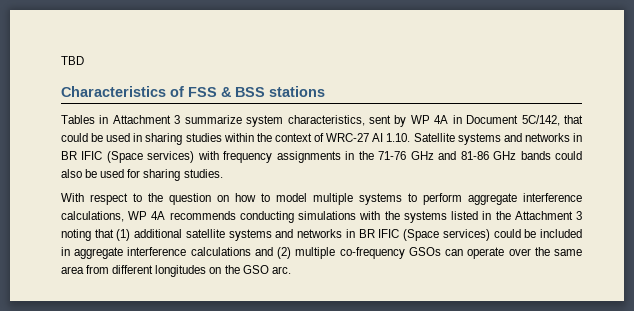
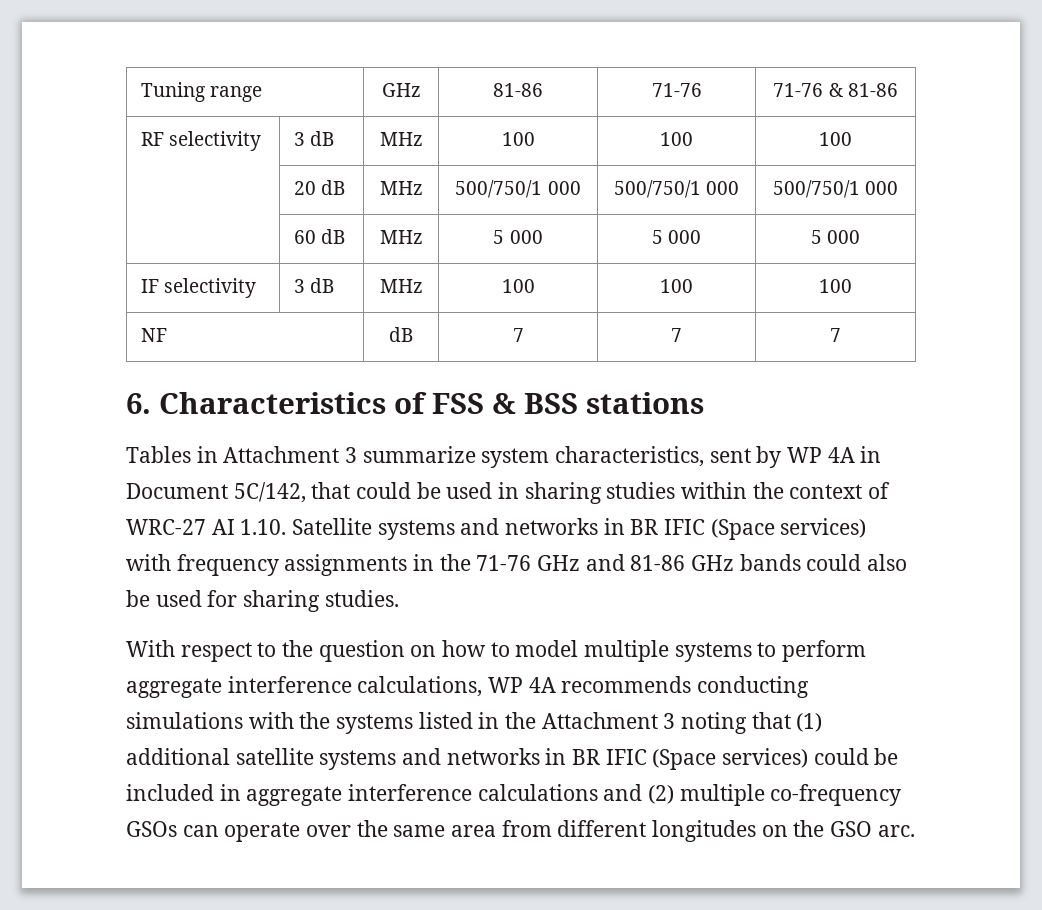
- TBD
- Characteristics of FSS & BSS stations
+ Tuning range | GHz | 81-86 | 71-76 | 71-76 & 81-86
+ RF selectivity | 3 dB | MHz | 100 | 100 | 100
+ | 20 dB | MHz | 500/750/1 000 | 500/750/1 000 | 500/750/1 000
+ | 60 dB | MHz | 5 000 | 5 000 | 5 000
+ IF selectivity | 3 dB | MHz | 100 | 100 | 100
+ NF | dB | 7 | 7 | 7
+ 6. Characteristics of FSS & BSS stations

